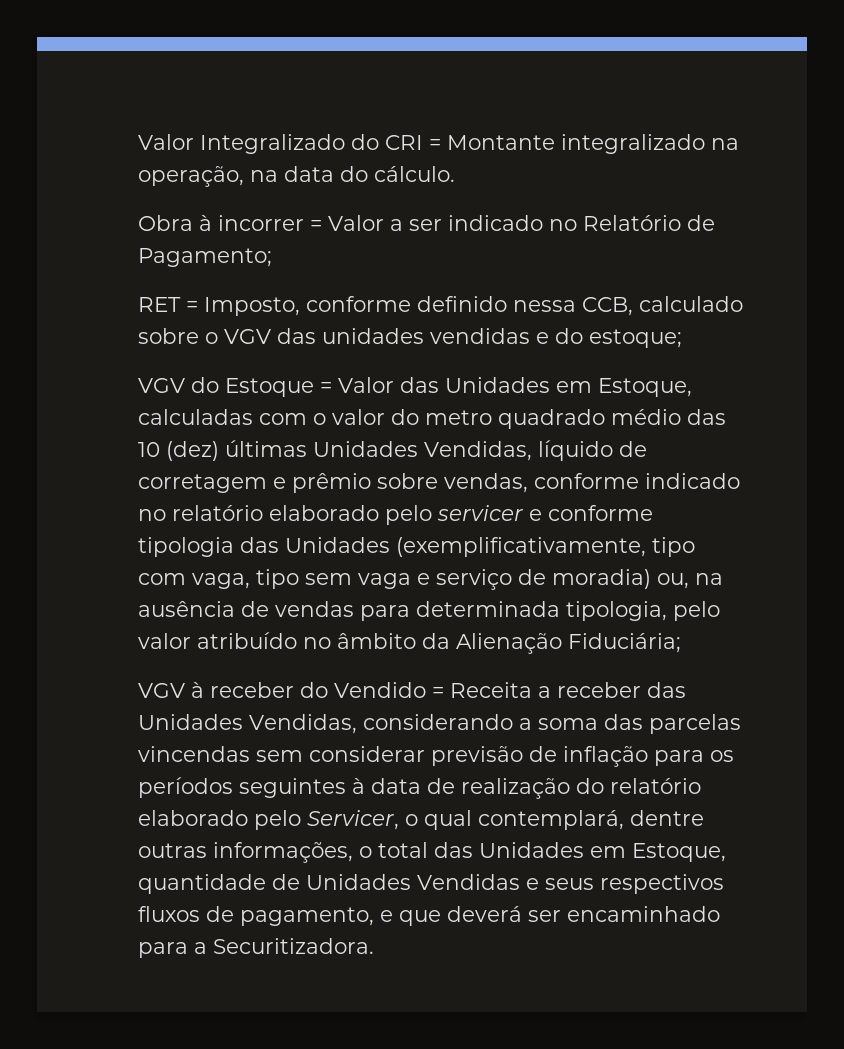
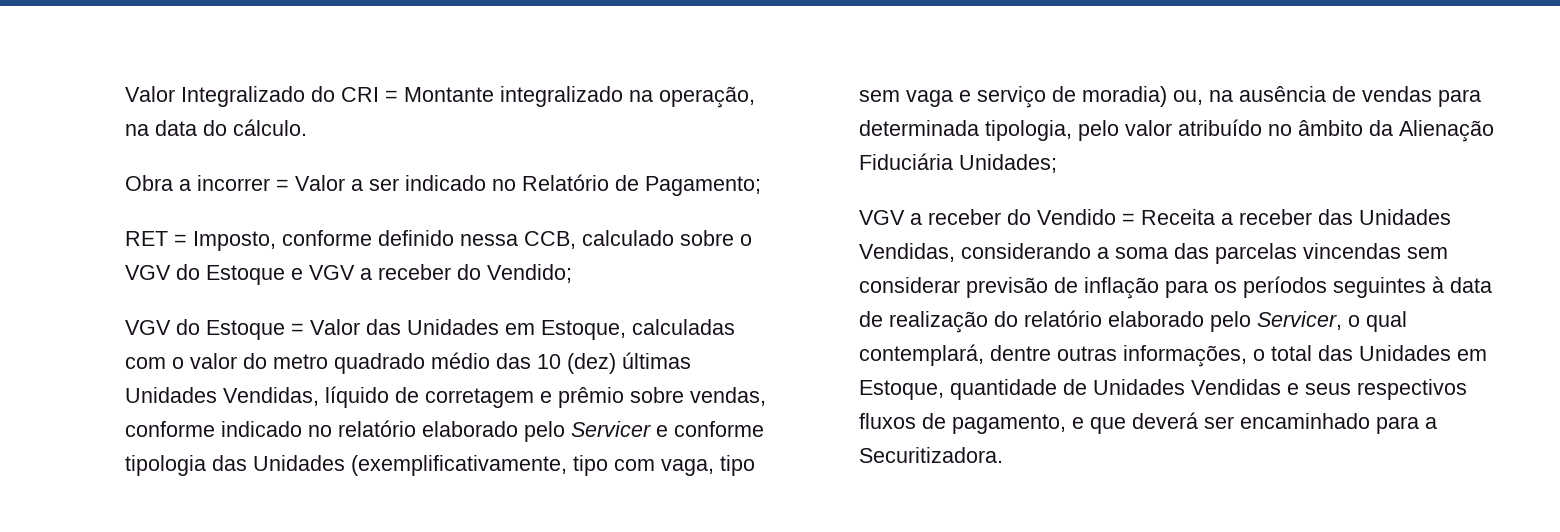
- Obra à incorrer = Valor a ser indicado no Relatório de Pagamento;
+ Obra a incorrer = Valor a ser indicado no Relatório de Pagamento;
- RET = Imposto, conforme definido nessa CCB, calculado sobre o VGV das unidades vendidas e do estoque;
+ RET = Imposto, conforme definido nessa CCB, calculado sobre o VGV do Estoque e VGV a receber do Vendido;
- VGV do Estoque = Valor das Unidades em Estoque, calculadas com o valor do metro quadrado médio das 10 (dez) últimas Unidades Vendidas, líquido de corretagem e prêmio sobre vendas, conforme indicado no relatório elaborado pelo servicer e conforme tipologia das Unidades (exemplificativamente, tipo com vaga, tipo sem vaga e serviço de moradia) ou, na ausência de vendas para determinada tipologia, pelo valor atribuído no âmbito da Alienação Fiduciária;
- VGV à receber do Vendido = Receita a receber das Unidades Vendidas, considerando a soma das parcelas vincendas sem considerar previsão de inflação para os períodos seguintes à data de realização do relatório elaborado pelo Servicer, o qual contemplará, dentre outras informações, o total das Unidades em Estoque, quantidade de Unidades Vendidas e seus respectivos fluxos de pagamento, e que deverá ser encaminhado para a Securitizadora.
+ VGV do Estoque = Valor das Unidades em Estoque, calculadas com o valor do metro quadrado médio das 10 (dez) últimas Unidades Vendidas, líquido de corretagem e prêmio sobre vendas, conforme indicado no relatório elaborado pelo Servicer e conforme tipologia das Unidades (exemplificativamente, tipo com vaga, tipo sem vaga e serviço de moradia) ou, na ausência de vendas para determinada tipologia, pelo valor atribuído no âmbito da Alienação Fiduciária Unidades;
+ VGV a receber do Vendido = Receita a receber das Unidades Vendidas, considerando a soma das parcelas vincendas sem considerar previsão de inflação para os períodos seguintes à data de realização do relatório elaborado pelo Servicer, o qual contemplará, dentre outras informações, o total das Unidades em Estoque, quantidade de Unidades Vendidas e seus respectivos fluxos de pagamento, e que deverá ser encaminhado para a Securitizadora.

